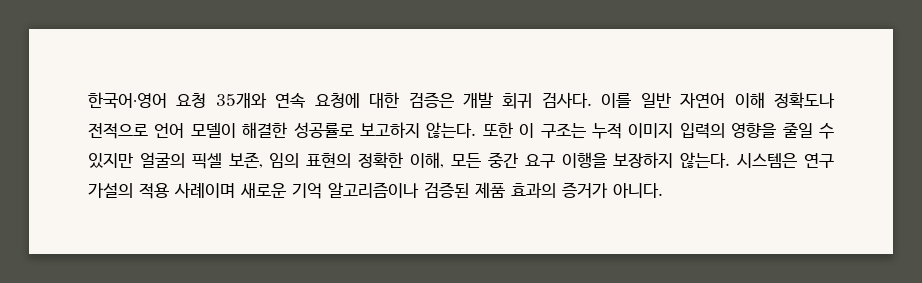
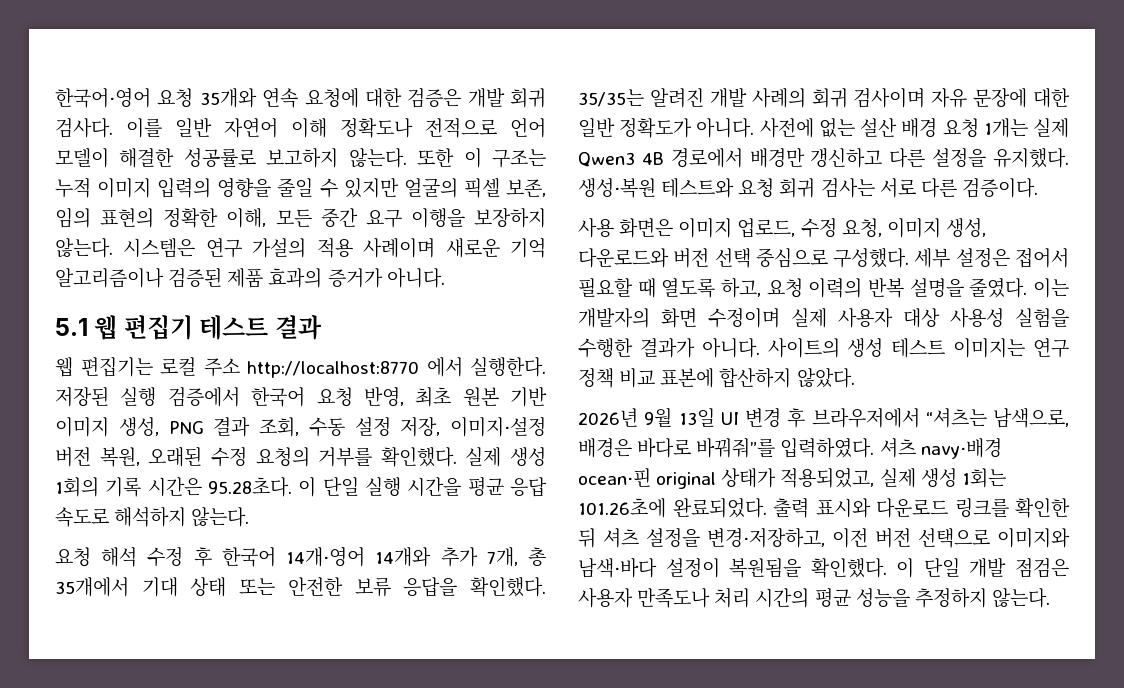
+ 5.1 웹 편집기 테스트 결과
+ 웹 편집기는 로컬 주소 http://localhost:8770 에서 실행한다. 저장된 실행 검증에서 한국어 요청 반영, 최초 원본 기반 이미지 생성, PNG 결과 조회, 수동 설정 저장, 이미지·설정 버전 복원, 오래된 수정 요청의 거부를 확인했다. 실제 생성 1회의 기록 시간은 95.28초다. 이 단일 실행 시간을 평균 응답 속도로 해석하지 않는다.
+ 요청 해석 수정 후 한국어 14개·영어 14개와 추가 7개, 총 35개에서 기대 상태 또는 안전한 보류 응답을 확인했다. 35/35는 알려진 개발 사례의 회귀 검사이며 자유 문장에 대한 일반 정확도가 아니다. 사전에 없는 설산 배경 요청 1개는 실제 Qwen3 4B 경로에서 배경만 갱신하고 다른 설정을 유지했다. 생성·복원 테스트와 요청 회귀 검사는 서로 다른 검증이다.
+ 사용 화면은 이미지 업로드, 수정 요청, 이미지 생성, 다운로드와 버전 선택 중심으로 구성했다. 세부 설정은 접어서 필요할 때 열도록 하고, 요청 이력의 반복 설명을 줄였다. 이는 개발자의 화면 수정이며 실제 사용자 대상 사용성 실험을 수행한 결과가 아니다. 사이트의 생성 테스트 이미지는 연구 정책 비교 표본에 합산하지 않았다.
+ 2026년 9월 13일 UI 변경 후 브라우저에서 “셔츠는 남색으로, 배경은 바다로 바꿔줘”를 입력하였다. 셔츠 navy·배경 ocean·핀 original 상태가 적용되었고, 실제 생성 1회는 101.26초에 완료되었다. 출력 표시와 다운로드 링크를 확인한 뒤 셔츠 설정을 변경·저장하고, 이전 버전 선택으로 이미지와 남색·바다 설정이 복원됨을 확인했다. 이 단일 개발 점검은 사용자 만족도나 처리 시간의 평균 성능을 추정하지 않는다.

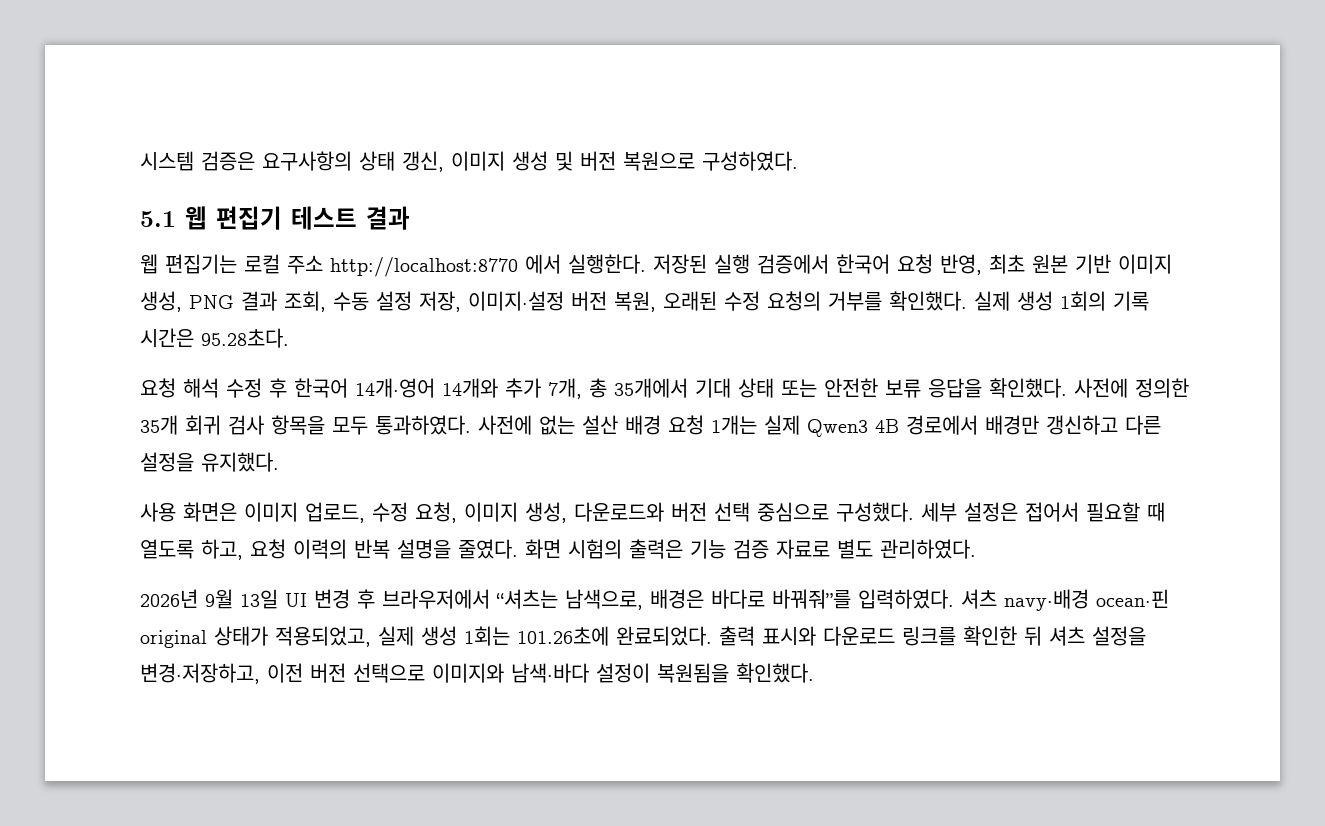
- 한국어·영어 요청 35개와 연속 요청에 대한 검증은 개발 회귀 검사다. 이를 일반 자연어 이해 정확도나 전적으로 언어 모델이 해결한 성공률로 보고하지 않는다. 또한 이 구조는 누적 이미지 입력의 영향을 줄일 수 있지만 얼굴의 픽셀 보존, 임의 표현의 정확한 이해, 모든 중간 요구 이행을 보장하지 않는다. 시스템은 연구 가설의 적용 사례이며 새로운 기억 알고리즘이나 검증된 제품 효과의 증거가 아니다.
+ 시스템 검증은 요구사항의 상태 갱신, 이미지 생성 및 버전 복원으로 구성하였다.
- 실제 생성 1회의 기록 시간은 95.28초다. 이 단일 실행 시간을 평균 응답 속도로 해석하지 않는다.
+ 실제 생성 1회의 기록 시간은 95.28초다.
- 35/35는 알려진 개발 사례의 회귀 검사이며 자유 문장에 대한 일반 정확도가 아니다.
+ 사전에 정의한 35개 회귀 검사 항목을 모두 통과하였다.
- 생성·복원 테스트와 요청 회귀 검사는 서로 다른 검증이다.
- 이는 개발자의 화면 수정이며 실제 사용자 대상 사용성 실험을 수행한 결과가 아니다. 사이트의 생성 테스트 이미지는 연구 정책 비교 표본에 합산하지 않았다.
+ 화면 시험의 출력은 기능 검증 자료로 별도 관리하였다.
- 이 단일 개발 점검은 사용자 만족도나 처리 시간의 평균 성능을 추정하지 않는다.

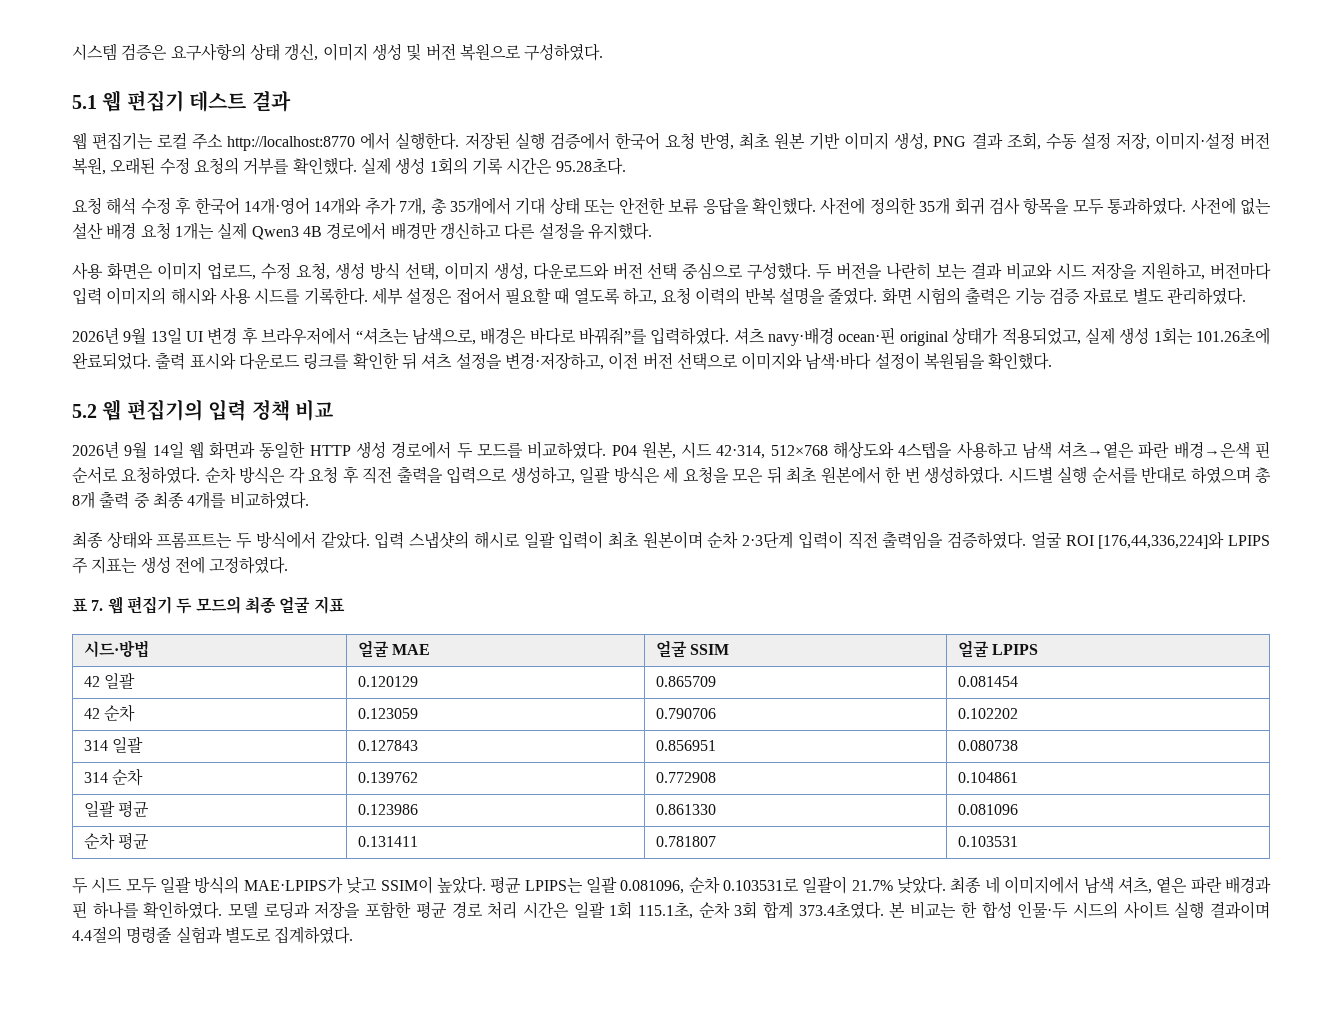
- 사용 화면은 이미지 업로드, 수정 요청, 이미지 생성, 다운로드와 버전 선택 중심으로 구성했다.
+ 사용 화면은 이미지 업로드, 수정 요청, 생성 방식 선택, 이미지 생성, 다운로드와 버전 선택 중심으로 구성했다.
+ 두 버전을 나란히 보는 결과 비교와 시드 저장을 지원하고, 버전마다 입력 이미지의 해시와 사용 시드를 기록한다.
+ 5.2 웹 편집기의 입력 정책 비교
+ 2026년 9월 14일 웹 화면과 동일한 HTTP 생성 경로에서 두 모드를 비교하였다. P04 원본, 시드 42·314, 512×768 해상도와 4스텝을 사용하고 남색 셔츠→옅은 파란 배경→은색 핀 순서로 요청하였다. 순차 방식은 각 요청 후 직전 출력을 입력으로 생성하고, 일괄 방식은 세 요청을 모은 뒤 최초 원본에서 한 번 생성하였다. 시드별 실행 순서를 반대로 하였으며 총 8개 출력 중 최종 4개를 비교하였다.
+ 최종 상태와 프롬프트는 두 방식에서 같았다. 입력 스냅샷의 해시로 일괄 입력이 최초 원본이며 순차 2·3단계 입력이 직전 출력임을 검증하였다. 얼굴 ROI [176,44,336,224]와 LPIPS 주 지표는 생성 전에 고정하였다.
+ 표 7. 웹 편집기 두 모드의 최종 얼굴 지표
+ 시드·방법 | 얼굴 MAE | 얼굴 SSIM | 얼굴 LPIPS
+ 42 일괄 | 0.120129 | 0.865709 | 0.081454
+ 42 순차 | 0.123059 | 0.790706 | 0.102202
+ 314 일괄 | 0.127843 | 0.856951 | 0.080738
+ 314 순차 | 0.139762 | 0.772908 | 0.104861
+ 일괄 평균 | 0.123986 | 0.861330 | 0.081096
+ 순차 평균 | 0.131411 | 0.781807 | 0.103531
+ 두 시드 모두 일괄 방식의 MAE·LPIPS가 낮고 SSIM이 높았다. 평균 LPIPS는 일괄 0.081096, 순차 0.103531로 일괄이 21.7% 낮았다. 최종 네 이미지에서 남색 셔츠, 옅은 파란 배경과 핀 하나를 확인하였다. 모델 로딩과 저장을 포함한 평균 경로 처리 시간은 일괄 1회 115.1초, 순차 3회 합계 373.4초였다. 본 비교는 한 합성 인물·두 시드의 사이트 실행 결과이며 4.4절의 명령줄 실험과 별도로 집계하였다.

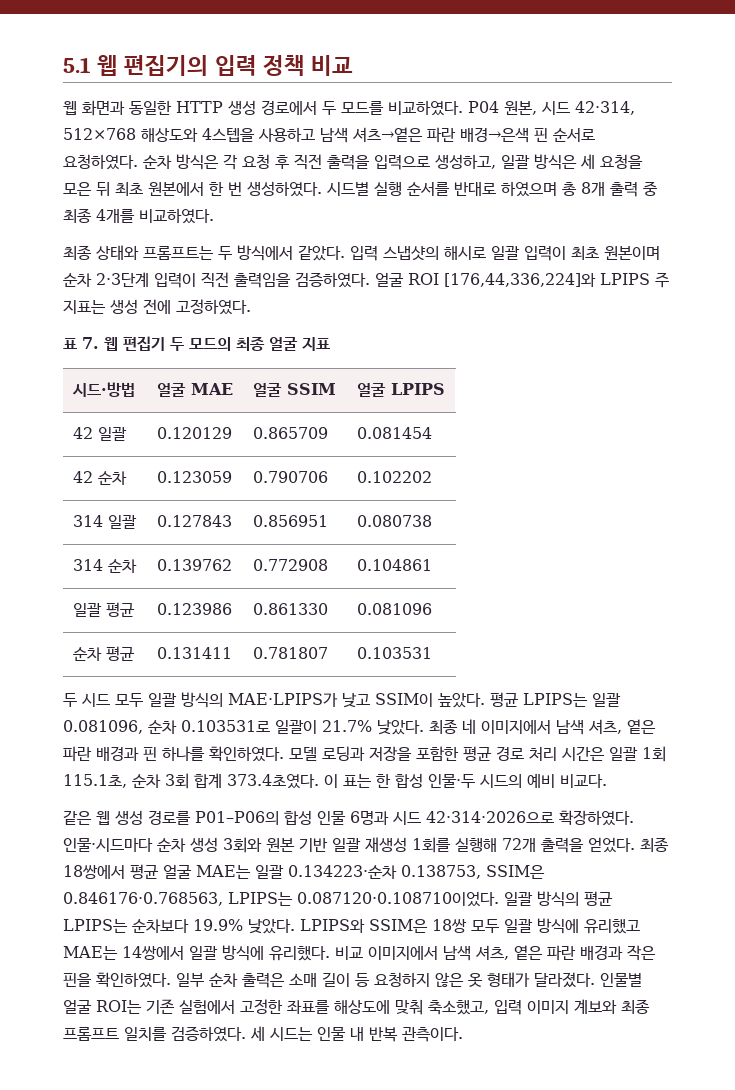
- 시스템 검증은 요구사항의 상태 갱신, 이미지 생성 및 버전 복원으로 구성하였다.
- 5.1 웹 편집기 테스트 결과
- 웹 편집기는 로컬 주소 http://localhost:8770 에서 실행한다. 저장된 실행 검증에서 한국어 요청 반영, 최초 원본 기반 이미지 생성, PNG 결과 조회, 수동 설정 저장, 이미지·설정 버전 복원, 오래된 수정 요청의 거부를 확인했다. 실제 생성 1회의 기록 시간은 95.28초다.
- 요청 해석 수정 후 한국어 14개·영어 14개와 추가 7개, 총 35개에서 기대 상태 또는 안전한 보류 응답을 확인했다. 사전에 정의한 35개 회귀 검사 항목을 모두 통과하였다. 사전에 없는 설산 배경 요청 1개는 실제 Qwen3 4B 경로에서 배경만 갱신하고 다른 설정을 유지했다.
- 사용 화면은 이미지 업로드, 수정 요청, 생성 방식 선택, 이미지 생성, 다운로드와 버전 선택 중심으로 구성했다. 두 버전을 나란히 보는 결과 비교와 시드 저장을 지원하고, 버전마다 입력 이미지의 해시와 사용 시드를 기록한다. 세부 설정은 접어서 필요할 때 열도록 하고, 요청 이력의 반복 설명을 줄였다. 화면 시험의 출력은 기능 검증 자료로 별도 관리하였다.
- 2026년 9월 13일 UI 변경 후 브라우저에서 “셔츠는 남색으로, 배경은 바다로 바꿔줘”를 입력하였다. 셔츠 navy·배경 ocean·핀 original 상태가 적용되었고, 실제 생성 1회는 101.26초에 완료되었다. 출력 표시와 다운로드 링크를 확인한 뒤 셔츠 설정을 변경·저장하고, 이전 버전 선택으로 이미지와 남색·바다 설정이 복원됨을 확인했다.
- 5.2 웹 편집기의 입력 정책 비교
+ 5.1 웹 편집기의 입력 정책 비교
- 2026년 9월 14일 웹 화면과 동일한 HTTP 생성 경로에서 두 모드를 비교하였다.
+ 웹 화면과 동일한 HTTP 생성 경로에서 두 모드를 비교하였다.
- 모델 로딩과 저장을 포함한 평균 경로 처리 시간은 일괄 1회 115.1초, 순차 3회 합계 373.4초였다. 본 비교는 한 합성 인물·두 시드의 사이트 실행 결과이며 4.4절의 명령줄 실험과 별도로 집계하였다.
+ 모델 로딩과 저장을 포함한 평균 경로 처리 시간은 일괄 1회 115.1초, 순차 3회 합계 373.4초였다. 이 표는 한 합성 인물·두 시드의 예비 비교다.
+ 같은 웹 생성 경로를 P01–P06의 합성 인물 6명과 시드 42·314·2026으로 확장하였다. 인물·시드마다 순차 생성 3회와 원본 기반 일괄 재생성 1회를 실행해 72개 출력을 얻었다. 최종 18쌍에서 평균 얼굴 MAE는 일괄 0.134223·순차 0.138753, SSIM은 0.846176·0.768563, LPIPS는 0.087120·0.108710이었다. 일괄 방식의 평균 LPIPS는 순차보다 19.9% 낮았다. LPIPS와 SSIM은 18쌍 모두 일괄 방식에 유리했고 MAE는 14쌍에서 일괄 방식에 유리했다. 비교 이미지에서 남색 셔츠, 옅은 파란 배경과 작은 핀을 확인하였다. 일부 순차 출력은 소매 길이 등 요청하지 않은 옷 형태가 달라졌다. 인물별 얼굴 ROI는 기존 실험에서 고정한 좌표를 해상도에 맞춰 축소했고, 입력 이미지 계보와 최종 프롬프트 일치를 검증하였다. 세 시드는 인물 내 반복 관측이다.

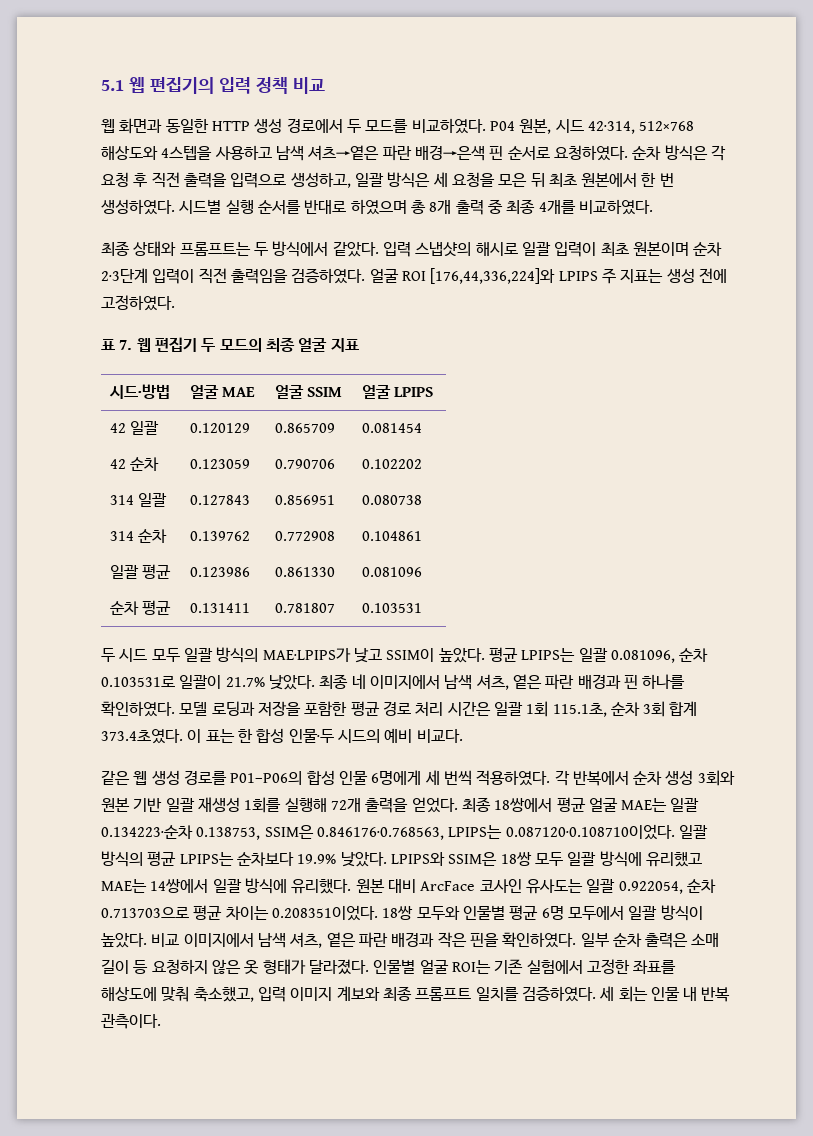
- 같은 웹 생성 경로를 P01–P06의 합성 인물 6명과 시드 42·314·2026으로 확장하였다. 인물·시드마다 순차 생성 3회와 원본 기반 일괄 재생성 1회를 실행해 72개 출력을 얻었다.
+ 같은 웹 생성 경로를 P01–P06의 합성 인물 6명에게 세 번씩 적용하였다. 각 반복에서 순차 생성 3회와 원본 기반 일괄 재생성 1회를 실행해 72개 출력을 얻었다.
+ 원본 대비 ArcFace 코사인 유사도는 일괄 0.922054, 순차 0.713703으로 평균 차이는 0.208351이었다. 18쌍 모두와 인물별 평균 6명 모두에서 일괄 방식이 높았다.
- 세 시드는 인물 내 반복 관측이다.
+ 세 회는 인물 내 반복 관측이다.

